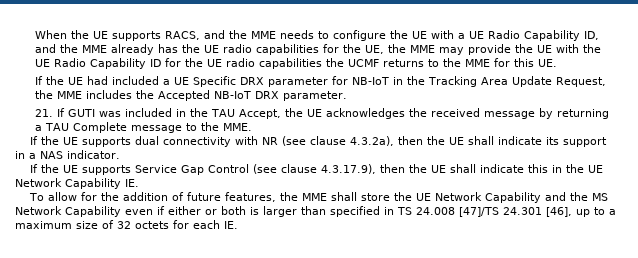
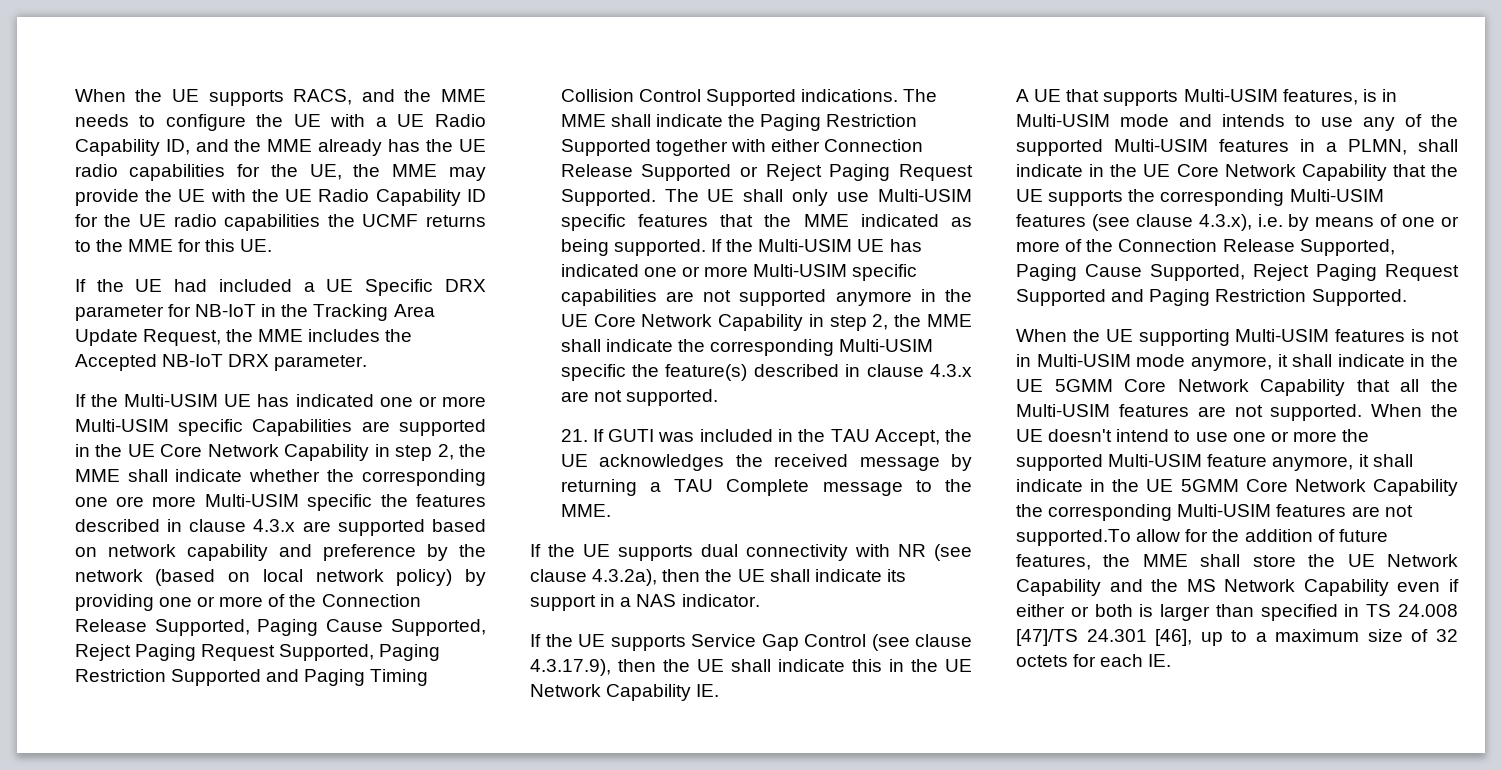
+ If the Multi-USIM UE has indicated one or more Multi-USIM specific Capabilities are supported in the UE Core Network Capability in step 2, the MME shall indicate whether the corresponding one ore more Multi-USIM specific the features described in clause 4.3.x are supported based on network capability and preference by the network (based on local network policy) by providing one or more of the Connection Release Supported, Paging Cause Supported, Reject Paging Request Supported, Paging Restriction Supported and Paging Timing Collision Control Supported indications. The MME shall indicate the Paging Restriction Supported together with either Connection Release Supported or Reject Paging Request Supported. The UE shall only use Multi-USIM specific features that the MME indicated as being supported. If the Multi-USIM UE has indicated one or more Multi-USIM specific capabilities are not supported anymore in the UE Core Network Capability in step 2, the MME shall indicate the corresponding Multi-USIM specific the feature(s) described in clause 4.3.x are not supported.
- To allow for the addition of future features, the MME shall store the UE Network Capability and the MS Network Capability even if either or both is larger than specified in TS 24.008 [47]/TS 24.301 [46], up to a maximum size of 32 octets for each IE.
+ A UE that supports Multi-USIM features, is in Multi-USIM mode and intends to use any of the supported Multi-USIM features in a PLMN, shall indicate in the UE Core Network Capability that the UE supports the corresponding Multi-USIM features (see clause 4.3.x), i.e. by means of one or more of the Connection Release Supported, Paging Cause Supported, Reject Paging Request Supported and Paging Restriction Supported.
+ When the UE supporting Multi-USIM features is not in Multi-USIM mode anymore, it shall indicate in the UE 5GMM Core Network Capability that all the Multi-USIM features are not supported. When the UE doesn't intend to use one or more the supported Multi-USIM feature anymore, it shall indicate in the UE 5GMM Core Network Capability the corresponding Multi-USIM features are not supported.To allow for the addition of future features, the MME shall store the UE Network Capability and the MS Network Capability even if either or both is larger than specified in TS 24.008 [47]/TS 24.301 [46], up to a maximum size of 32 octets for each IE.

